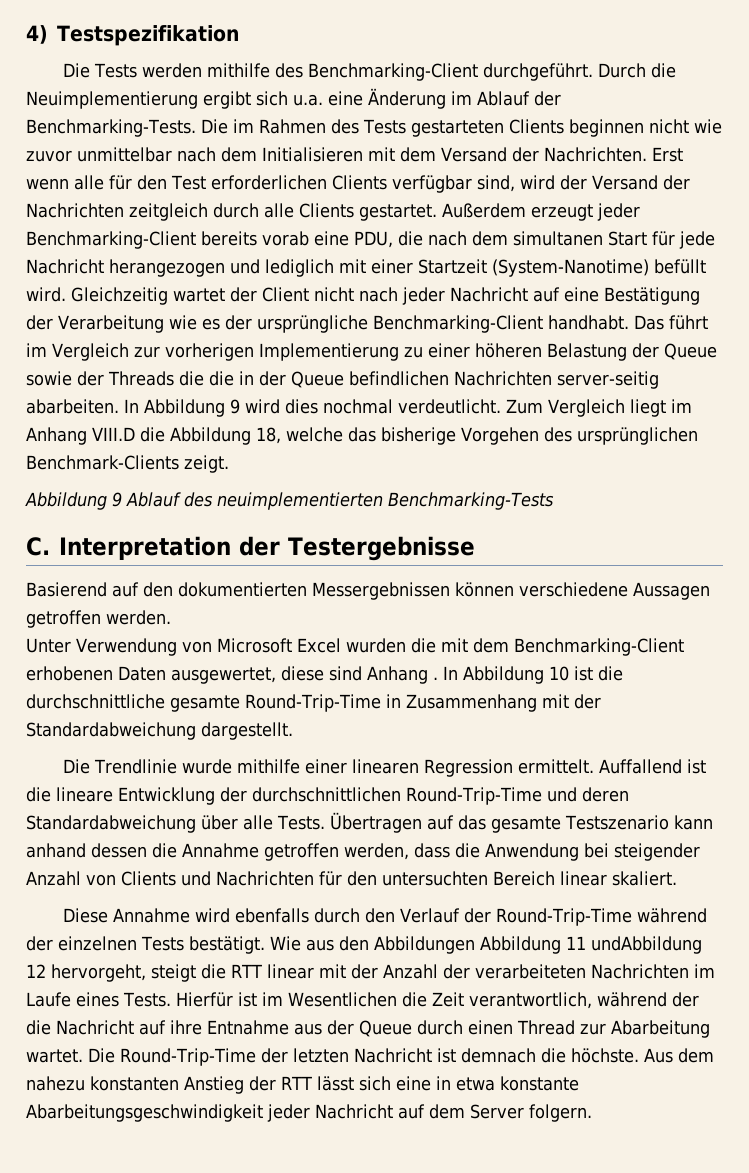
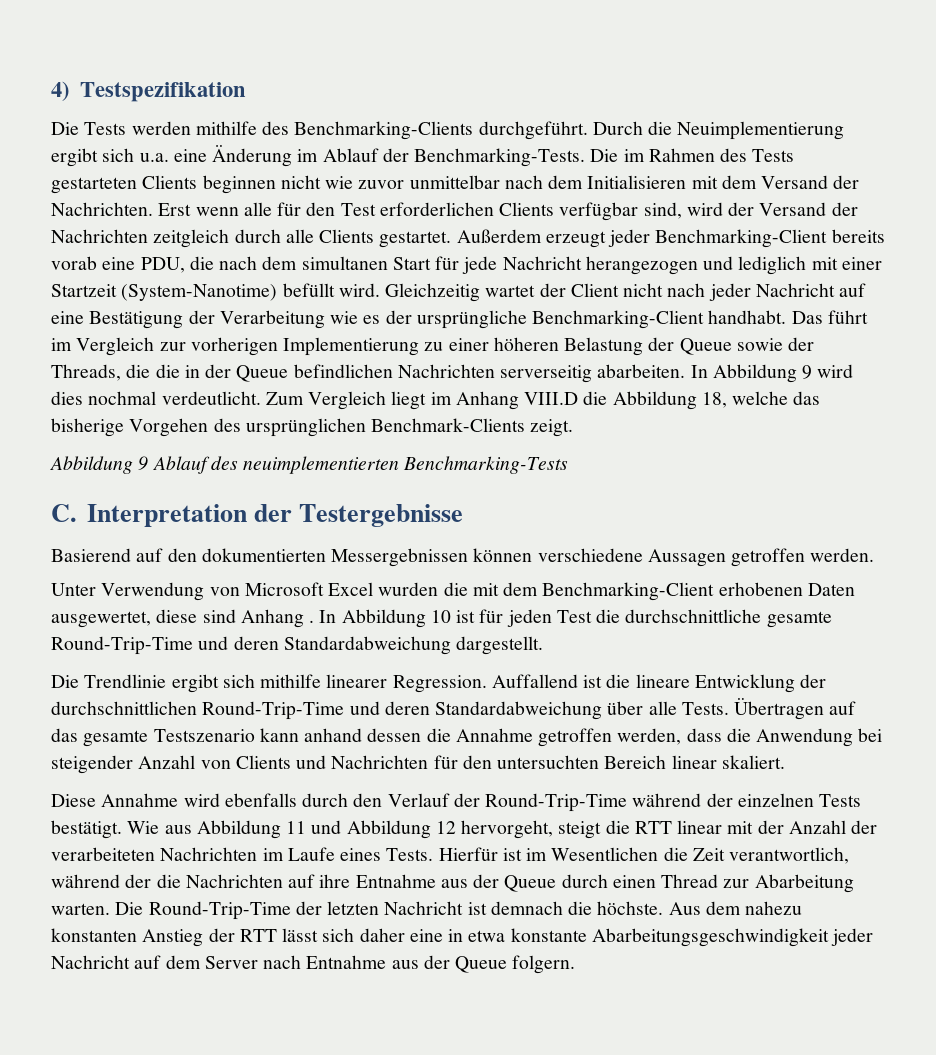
- Die Tests werden mithilfe des Benchmarking-Client durchgeführt.
+ Die Tests werden mithilfe des Benchmarking-Clients durchgeführt.
- Das führt im Vergleich zur vorherigen Implementierung zu einer höheren Belastung der Queue sowie der Threads die die in der Queue befindlichen Nachrichten server-seitig abarbeiten.
+ Das führt im Vergleich zur vorherigen Implementierung zu einer höheren Belastung der Queue sowie der Threads, die die in der Queue befindlichen Nachrichten serverseitig abarbeiten.
- In Abbildung 10 ist die durchschnittliche gesamte Round-Trip-Time in Zusammenhang mit der Standardabweichung dargestellt.
+ In Abbildung 10 ist für jeden Test die durchschnittliche gesamte Round-Trip-Time und deren Standardabweichung dargestellt.
- Die Trendlinie wurde mithilfe einer linearen Regression ermittelt.
+ Die Trendlinie ergibt sich mithilfe linearer Regression.
- Wie aus den Abbildungen Abbildung 11 undAbbildung 12 hervorgeht, steigt die RTT linear mit der Anzahl der verarbeiteten Nachrichten im Laufe eines Tests.
+ Wie aus Abbildung 11 und Abbildung 12 hervorgeht, steigt die RTT linear mit der Anzahl der verarbeiteten Nachrichten im Laufe eines Tests.
- Hierfür ist im Wesentlichen die Zeit verantwortlich, während der die Nachricht auf ihre Entnahme aus der Queue durch einen Thread zur Abarbeitung wartet.
+ Hierfür ist im Wesentlichen die Zeit verantwortlich, während der die Nachrichten auf ihre Entnahme aus der Queue durch einen Thread zur Abarbeitung warten.
- Aus dem nahezu konstanten Anstieg der RTT lässt sich eine in etwa konstante Abarbeitungsgeschwindigkeit jeder Nachricht auf dem Server folgern.
+ Aus dem nahezu konstanten Anstieg der RTT lässt sich daher eine in etwa konstante Abarbeitungsgeschwindigkeit jeder Nachricht auf dem Server nach Entnahme aus der Queue folgern.

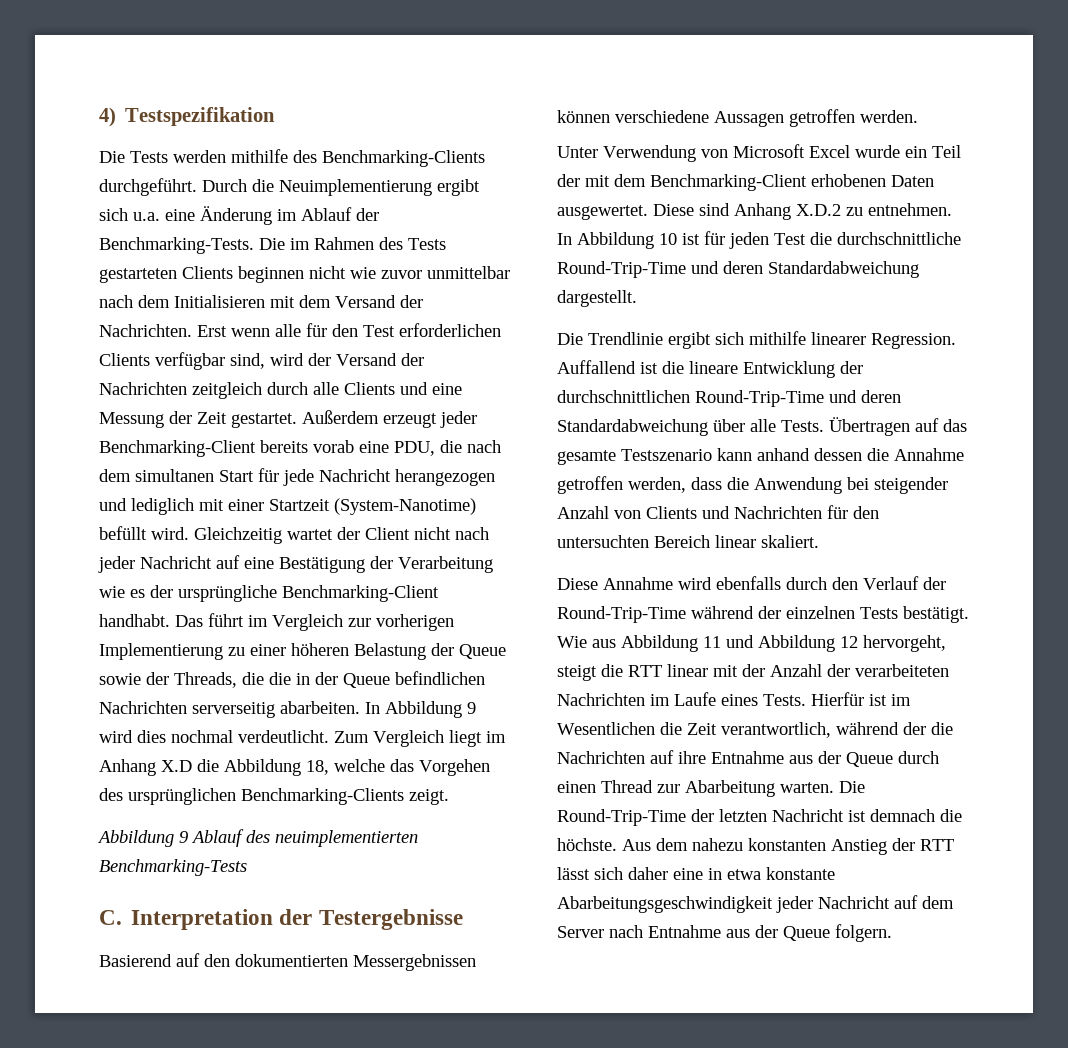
- Erst wenn alle für den Test erforderlichen Clients verfügbar sind, wird der Versand der Nachrichten zeitgleich durch alle Clients gestartet.
+ Erst wenn alle für den Test erforderlichen Clients verfügbar sind, wird der Versand der Nachrichten zeitgleich durch alle Clients und eine Messung der Zeit gestartet.
- Zum Vergleich liegt im Anhang VIII.D die Abbildung 18, welche das bisherige Vorgehen des ursprünglichen Benchmark-Clients zeigt.
+ Zum Vergleich liegt im Anhang X.D die Abbildung 18, welche das Vorgehen des ursprünglichen Benchmarking-Clients zeigt.
- Unter Verwendung von Microsoft Excel wurden die mit dem Benchmarking-Client erhobenen Daten ausgewertet, diese sind Anhang .
+ Unter Verwendung von Microsoft Excel wurde ein Teil der mit dem Benchmarking-Client erhobenen Daten ausgewertet. Diese sind Anhang X.D.2 zu entnehmen.
- In Abbildung 10 ist für jeden Test die durchschnittliche gesamte Round-Trip-Time und deren Standardabweichung dargestellt.
+ In Abbildung 10 ist für jeden Test die durchschnittliche Round-Trip-Time und deren Standardabweichung dargestellt.

